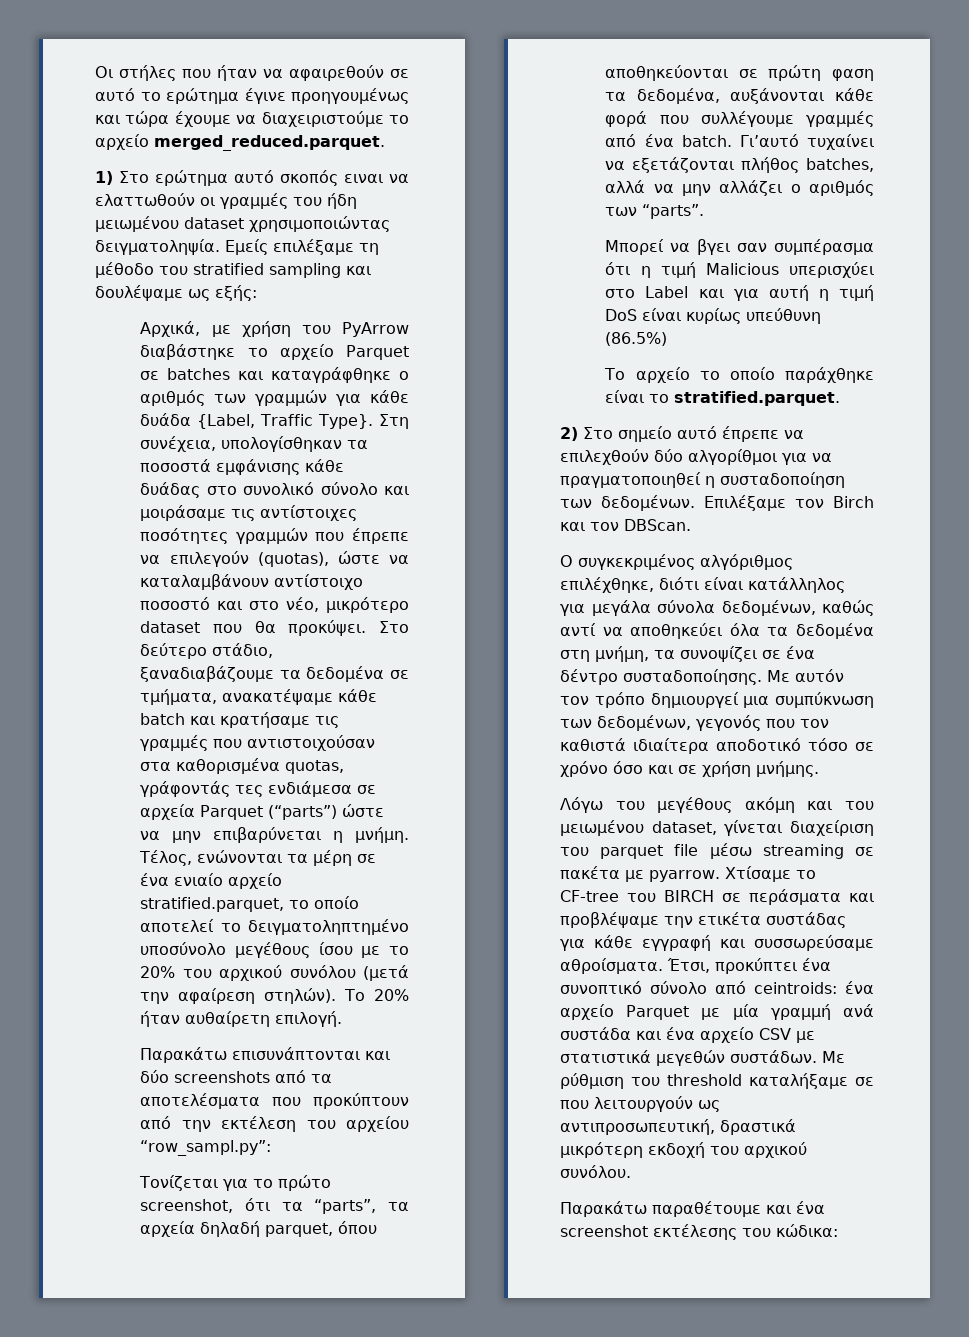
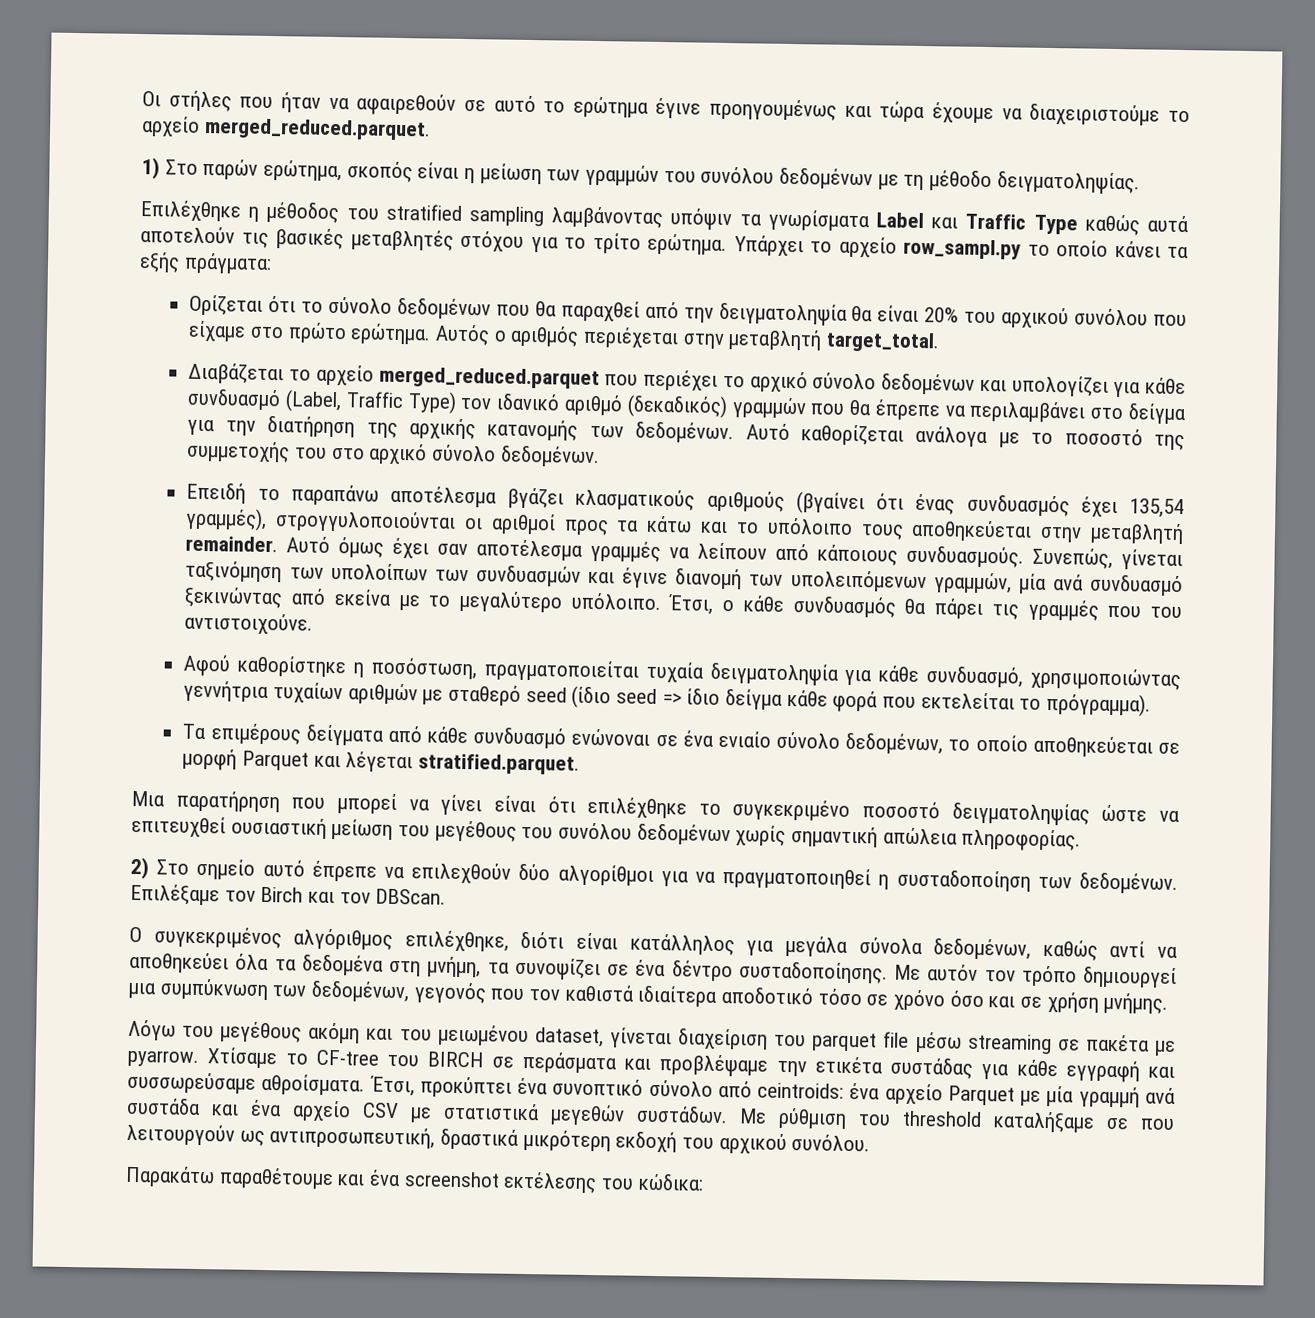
- 1) Στο ερώτημα αυτό σκοπός ειναι να ελαττωθούν οι γραμμές του ήδη μειωμένου dataset χρησιμοποιώντας δειγματοληψία. Εμείς επιλέξαμε τη μέθοδο του stratified sampling και δουλέψαμε ως εξής:
- Αρχικά, με χρήση του PyArrow διαβάστηκε το αρχείο Parquet σε batches και καταγράφθηκε ο αριθμός των γραμμών για κάθε δυάδα {Label, Traffic Type}. Στη συνέχεια, υπολογίσθηκαν τα ποσοστά εμφάνισης κάθε δυάδας στο συνολικό σύνολο και μοιράσαμε τις αντίστοιχες ποσότητες γραμμών που έπρεπε να επιλεγούν (quotas), ώστε να καταλαμβάνουν αντίστοιχο ποσοστό και στο νέο, μικρότερο dataset που θα προκύψει. Στο δεύτερο στάδιο, ξαναδιαβάζουμε τα δεδομένα σε τμήματα, ανακατέψαμε κάθε batch και κρατήσαμε τις γραμμές που αντιστοιχούσαν στα καθορισμένα quotas, γράφοντάς τες ενδιάμεσα σε αρχεία Parquet (“parts”) ώστε να μην επιβαρύνεται η μνήμη. Τέλος, ενώνονται τα μέρη σε ένα ενιαίο αρχείο stratified.parquet, το οποίο αποτελεί το δειγματοληπτημένο υποσύνολο μεγέθους ίσου με το 20% του αρχικού συνόλου (μετά την αφαίρεση στηλών). Το 20% ήταν αυθαίρετη επιλογή.
- Παρακάτω επισυνάπτονται και δύο screenshots από τα αποτελέσματα που προκύπτουν από την εκτέλεση του αρχείου “row_sampl.py”:
- Τονίζεται για το πρώτο screenshot, ότι τα “parts”, τα αρχεία δηλαδή parquet, όπου αποθηκεύονται σε πρώτη φαση τα δεδομένα, αυξάνονται κάθε φορά που συλλέγουμε γραμμές από ένα batch. Γι’αυτό τυχαίνει να εξετάζονται πλήθος batches, αλλά να μην αλλάζει ο αριθμός των “parts”.
- Μπορεί να βγει σαν συμπέρασμα ότι η τιμή Malicious υπερισχύει στο Label και για αυτή η τιμή DoS είναι κυρίως υπεύθυνη (86.5%)
- To αρχείο το οποίο παράχθηκε είναι το stratified.parquet.
+ 1) Στο παρών ερώτημα, σκοπός είναι η μείωση των γραμμών του συνόλου δεδομένων με τη μέθοδο δειγματοληψίας.
+ Επιλέχθηκε η μέθοδος του stratified sampling λαμβάνοντας υπόψιν τα γνωρίσματα Label και Traffic Type καθώς αυτά αποτελούν τις βασικές μεταβλητές στόχου για το τρίτο ερώτημα. Υπάρχει το αρχείο row_sampl.py το οποίο κάνει τα εξής πράγματα:
+ Ορίζεται ότι το σύνολο δεδομένων που θα παραχθεί από την δειγματοληψία θα είναι 20% του αρχικού συνόλου που είχαμε στο πρώτο ερώτημα. Αυτός ο αριθμός περιέχεται στην μεταβλητή target_total.
+ Διαβάζεται το αρχείο merged_reduced.parquet που περιέχει το αρχικό σύνολο δεδομένων και υπολογίζει για κάθε συνδυασμό (Label, Traffic Type) τον ιδανικό αριθμό (δεκαδικός) γραμμών που θα έπρεπε να περιλαμβάνει στο δείγμα για την διατήρηση της αρχικής κατανομής των δεδομένων. Αυτό καθορίζεται ανάλογα με το ποσοστό της συμμετοχής του στο αρχικό σύνολο δεδομένων.
+ Επειδή το παραπάνω αποτέλεσμα βγάζει κλασματικούς αριθμούς (βγαίνει ότι ένας συνδυασμός έχει 135,54 γραμμές), στρογγυλοποιούνται οι αριθμοί προς τα κάτω και το υπόλοιπο τους αποθηκεύεται στην μεταβλητή remainder. Αυτό όμως έχει σαν αποτέλεσμα γραμμές να λείπουν από κάποιους συνδυασμούς. Συνεπώς, γίνεται ταξινόμηση των υπολοίπων των συνδυασμών και έγινε διανομή των υπολειπόμενων γραμμών, μία ανά συνδυασμό ξεκινώντας από εκείνα με το μεγαλύτερο υπόλοιπο. Έτσι, ο κάθε συνδυασμός θα πάρει τις γραμμές που του αντιστοιχούνε.
+ Αφού καθορίστηκε η ποσόστωση, πραγματοποιείται τυχαία δειγματοληψία για κάθε συνδυασμό, χρησιμοποιώντας γεννήτρια τυχαίων αριθμών με σταθερό seed (ίδιο seed => ίδιο δείγμα κάθε φορά που εκτελείται το πρόγραμμα).
+ Τα επιμέρους δείγματα από κάθε συνδυασμό ενώνοναι σε ένα ενιαίο σύνολο δεδομένων, το οποίο αποθηκεύεται σε μορφή Parquet και λέγεται stratified.parquet.
+ Μια παρατήρηση που μπορεί να γίνει είναι ότι επιλέχθηκε το συγκεκριμένο ποσοστό δειγματοληψίας ώστε να επιτευχθεί ουσιαστική μείωση του μεγέθους του συνόλου δεδομένων χωρίς σημαντική απώλεια πληροφορίας.

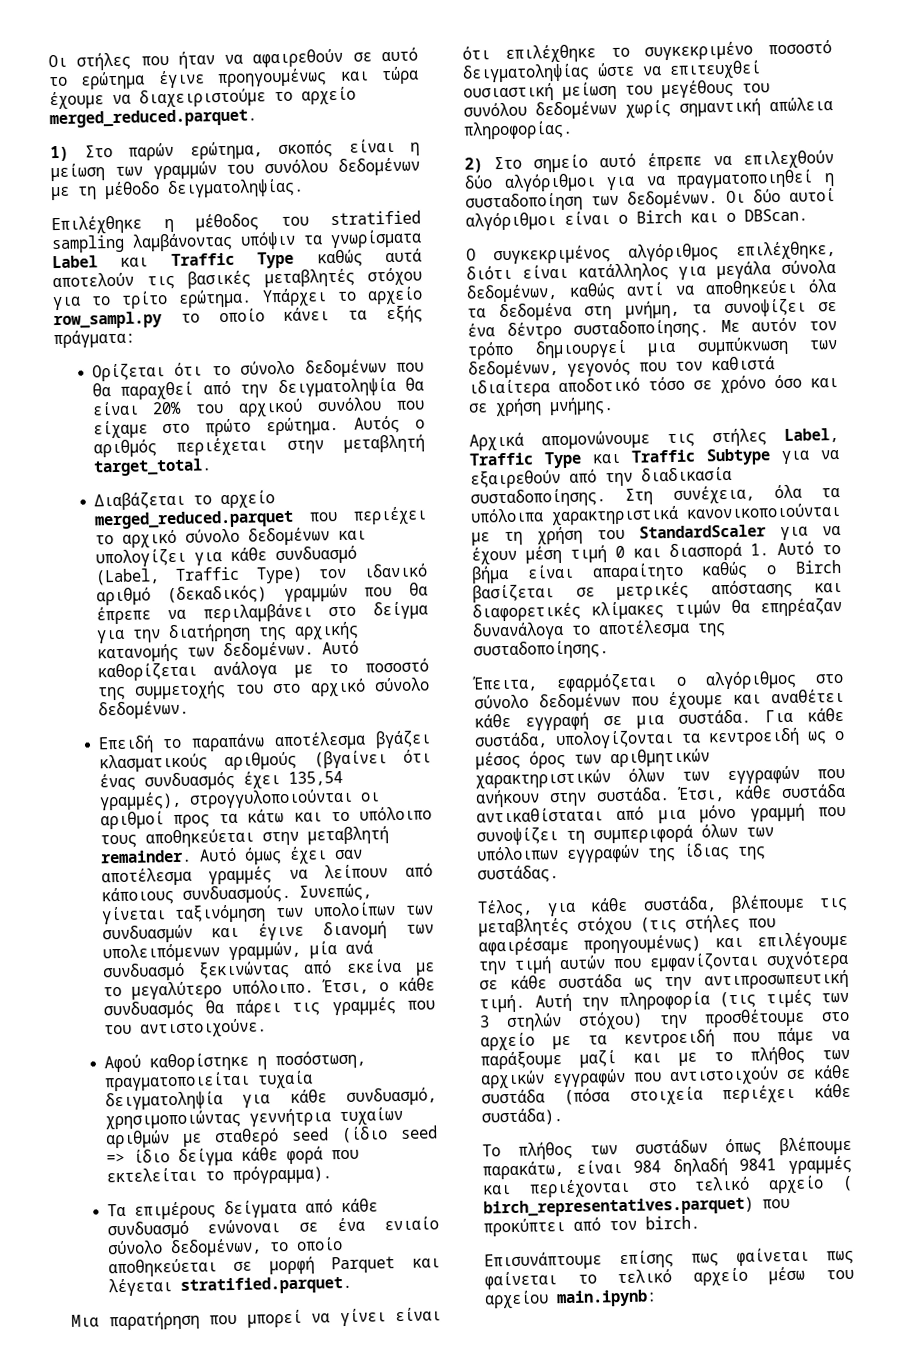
- 2) Στο σημείο αυτό έπρεπε να επιλεχθούν δύο αλγορίθμοι για να πραγματοποιηθεί η συσταδοποίηση των δεδομένων.
+ 2) Στο σημείο αυτό έπρεπε να επιλεχθούν δύο αλγόριθμοι για να πραγματοποιηθεί η συσταδοποίηση των δεδομένων.
- Επιλέξαμε τον Birch και τον DBScan.
+ Οι δύο αυτοί αλγόριθμοι είναι ο Birch και ο DBScan.
- Λόγω του μεγέθους ακόμη και του μειωμένου dataset, γίνεται διαχείριση του parquet file μέσω streaming σε πακέτα με pyarrow. Χτίσαμε το CF-tree του BIRCH σε περάσματα και προβλέψαμε την ετικέτα συστάδας για κάθε εγγραφή και συσσωρεύσαμε αθροίσματα. Έτσι, προκύπτει ένα συνοπτικό σύνολο από ceintroids: ένα αρχείο Parquet με μία γραμμή ανά συστάδα και ένα αρχείο CSV με στατιστικά μεγεθών συστάδων. Με ρύθμιση του threshold καταλήξαμε σε που λειτουργούν ως αντιπροσωπευτική, δραστικά μικρότερη εκδοχή του αρχικού συνόλου.
- Παρακάτω παραθέτουμε και ένα screenshot εκτέλεσης του κώδικα:
+ Αρχικά απομονώνουμε τις στήλες Label, Traffic Type και Traffic Subtype για να εξαιρεθούν από την διαδικασία συσταδοποίησης. Στη συνέχεια, όλα τα υπόλοιπα χαρακτηριστικά κανονικοποιούνται με τη χρήση του StandardScaler για να έχουν μέση τιμή 0 και διασπορά 1. Αυτό το βήμα είναι απαραίτητο καθώς ο Birch βασίζεται σε μετρικές απόστασης και διαφορετικές κλίμακες τιμών θα επηρέαζαν δυνανάλογα το αποτέλεσμα της συσταδοποίησης.
+ Έπειτα, εφαρμόζεται ο αλγόριθμος στο σύνολο δεδομένων που έχουμε και αναθέτει κάθε εγγραφή σε μια συστάδα. Για κάθε συστάδα, υπολογίζονται τα κεντροειδή ως ο μέσος όρος των αριθμητικών χαρακτηριστικών όλων των εγγραφών που ανήκουν στην συστάδα. Έτσι, κάθε συστάδα αντικαθίσταται από μια μόνο γραμμή που συνοψίζει τη συμπεριφορά όλων των υπόλοιπων εγγραφών της ίδιας της συστάδας.
+ Τέλος, για κάθε συστάδα, βλέπουμε τις μεταβλητές στόχου (τις στήλες που αφαιρέσαμε προηγουμένως) και επιλέγουμε την τιμή αυτών που εμφανίζονται συχνότερα σε κάθε συστάδα ως την αντιπροσωπευτική τιμή. Αυτή την πληροφορία (τις τιμές των 3 στηλών στόχου) την προσθέτουμε στο αρχείο με τα κεντροειδή που πάμε να παράξουμε μαζί και με το πλήθος των αρχικών εγγραφών που αντιστοιχούν σε κάθε συστάδα (πόσα στοιχεία περιέχει κάθε συστάδα).
+ Το πλήθος των συστάδων όπως βλέπουμε παρακάτω, είναι 984 δηλαδή 9841 γραμμές και περιέχονται στο τελικό αρχείο ( birch_representatives.parquet) που προκύπτει από τον birch.
+ Επισυνάπτουμε επίσης πως φαίνεται πως φαίνεται το τελικό αρχείο μέσω του αρχείου main.ipynb:

